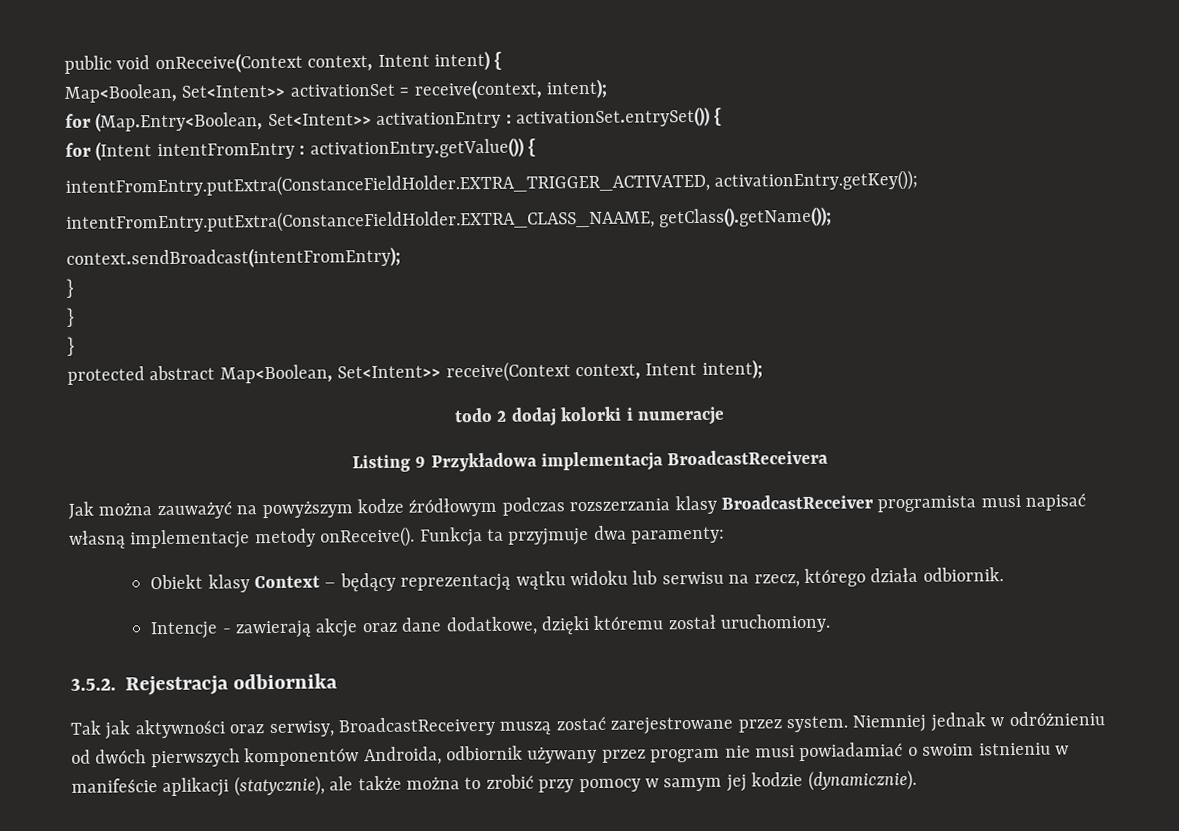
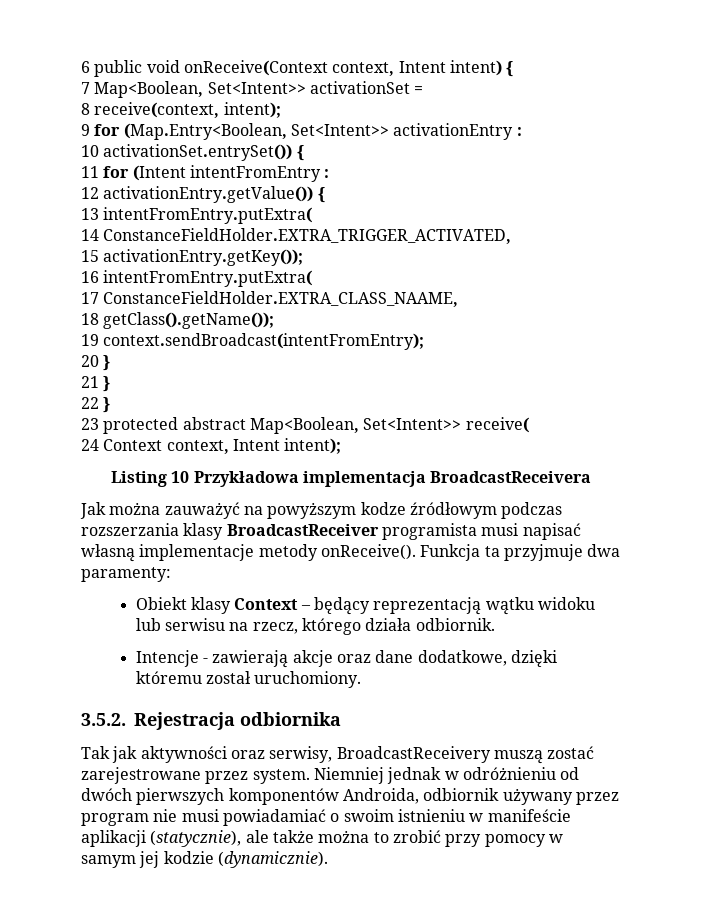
- public void onReceive(Context context, Intent intent) {
+ 6 public void onReceive(Context context, Intent intent) {
- Map<Boolean, Set<Intent>> activationSet = receive(context, intent);
+ 7 Map<Boolean, Set<Intent>> activationSet =
+ 8 receive(context, intent);
- for (Map.Entry<Boolean, Set<Intent>> activationEntry : activationSet.entrySet()) {
+ 9 for (Map.Entry<Boolean, Set<Intent>> activationEntry :
+ 10 activationSet.entrySet()) {
- for (Intent intentFromEntry : activationEntry.getValue()) {
+ 11 for (Intent intentFromEntry :
+ 12 activationEntry.getValue()) {
- intentFromEntry.putExtra(ConstanceFieldHolder.EXTRA_TRIGGER_ACTIVATED, activationEntry.getKey());
- intentFromEntry.putExtra(ConstanceFieldHolder.EXTRA_CLASS_NAAME, getClass().getName());
+ 13 intentFromEntry.putExtra(
+ 14 ConstanceFieldHolder.EXTRA_TRIGGER_ACTIVATED,
+ 15 activationEntry.getKey());
+ 16 intentFromEntry.putExtra(
+ 17 ConstanceFieldHolder.EXTRA_CLASS_NAAME,
+ 18 getClass().getName());
- context.sendBroadcast(intentFromEntry);
- }
- }
- }
- protected abstract Map<Boolean, Set<Intent>> receive(Context context, Intent intent);
+ 19 context.sendBroadcast(intentFromEntry);
+ 20 }
+ 21 }
+ 22 }
+ 23 protected abstract Map<Boolean, Set<Intent>> receive(
+ 24 Context context, Intent intent);
- todo 2 dodaj kolorki i numeracje
- Listing 9 Przykładowa implementacja BroadcastReceivera
+ Listing 10 Przykładowa implementacja BroadcastReceivera

